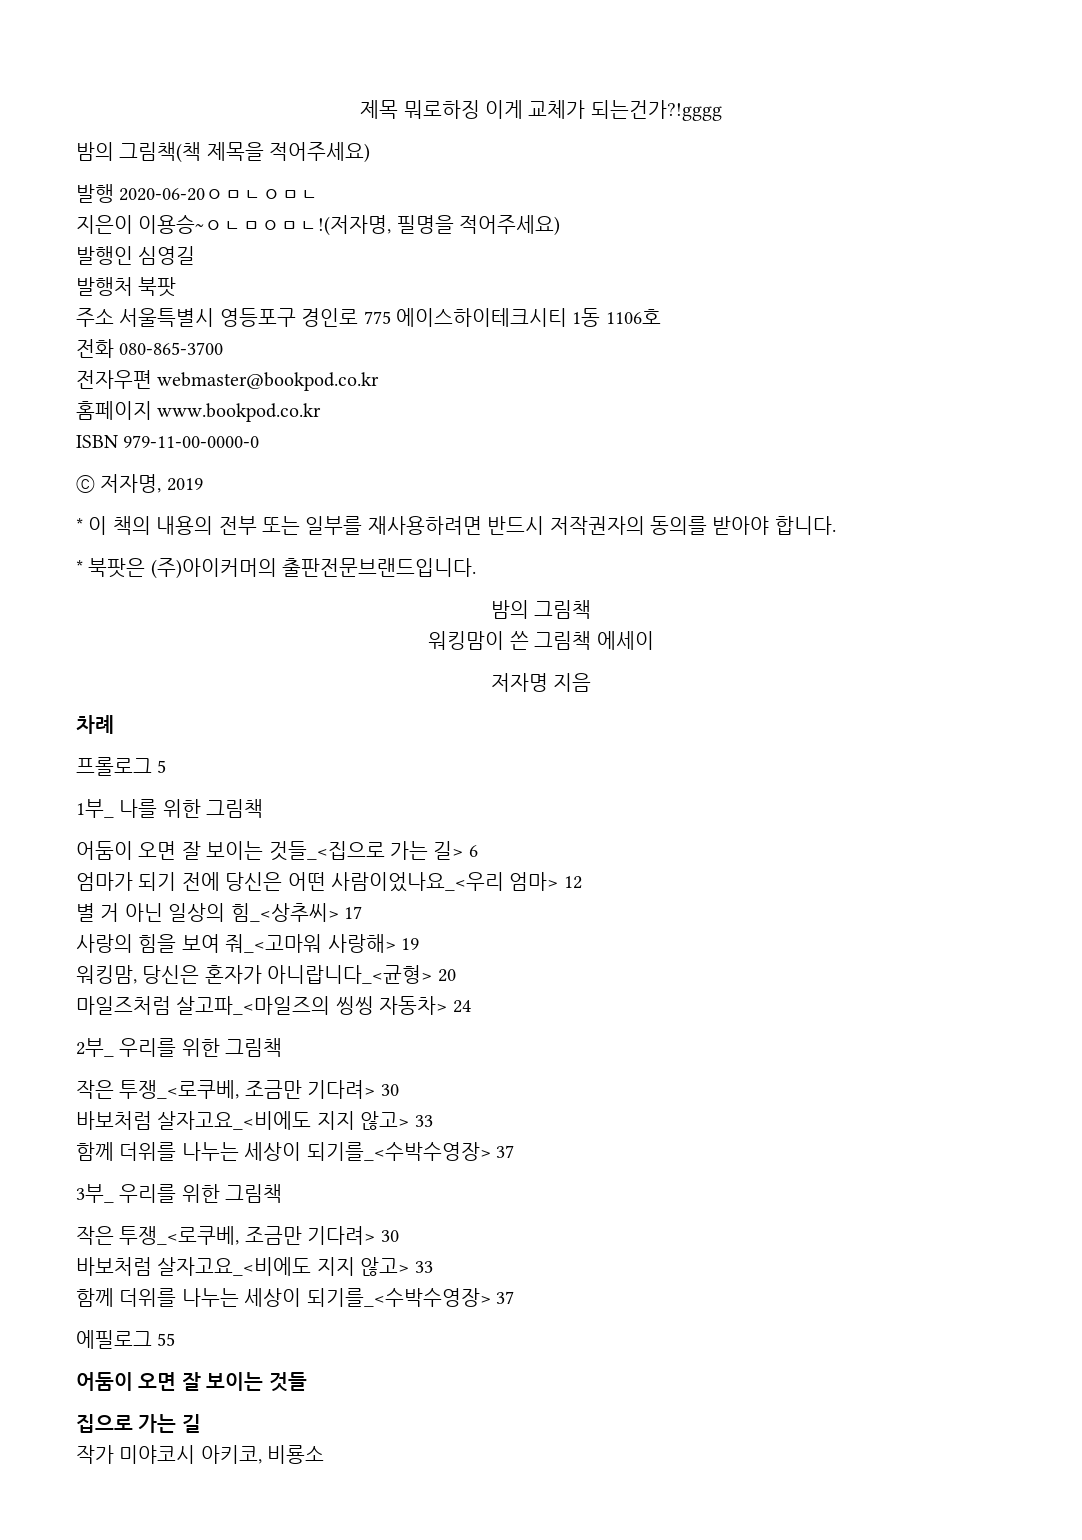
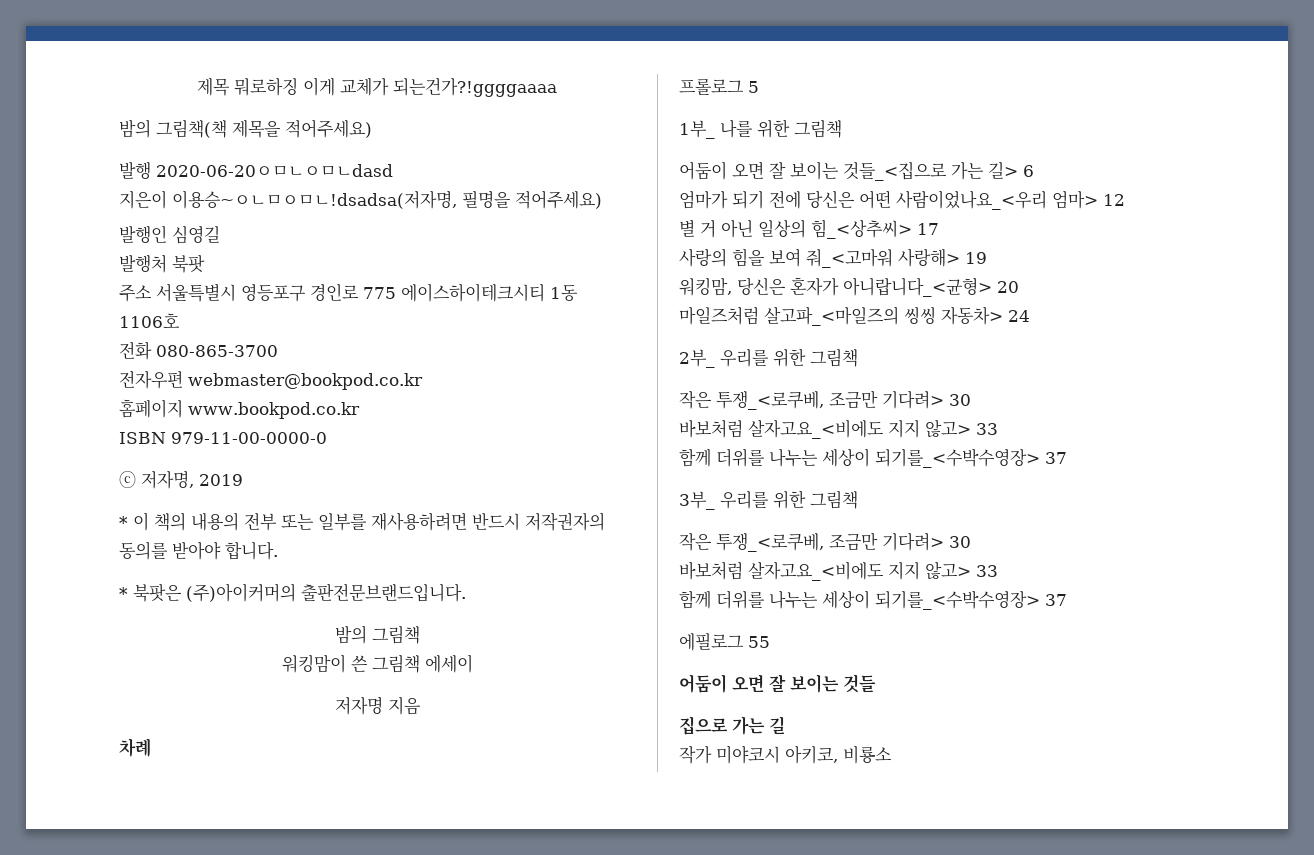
- 제목 뭐로하징 이게 교체가 되는건가?!gggg
+ 제목 뭐로하징 이게 교체가 되는건가?!ggggaaaa
- 발행 2020-06-20ㅇㅁㄴㅇㅁㄴ
+ 발행 2020-06-20ㅇㅁㄴㅇㅁㄴdasd
- 지은이 이용승~ㅇㄴㅁㅇㅁㄴ!(저자명, 필명을 적어주세요)
+ 지은이 이용승~ㅇㄴㅁㅇㅁㄴ!dsadsa(저자명, 필명을 적어주세요)

